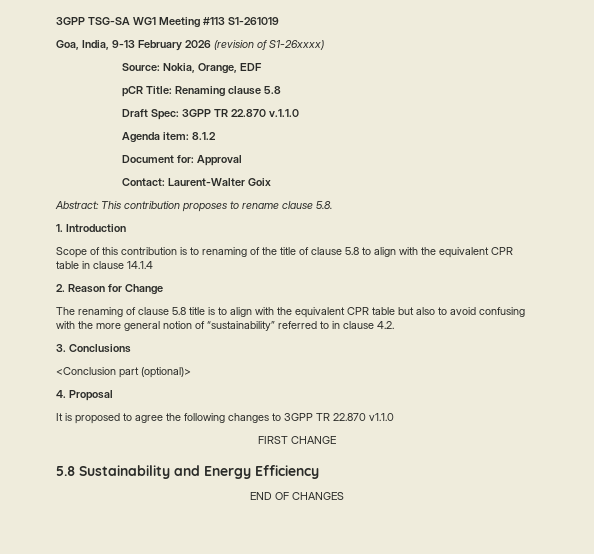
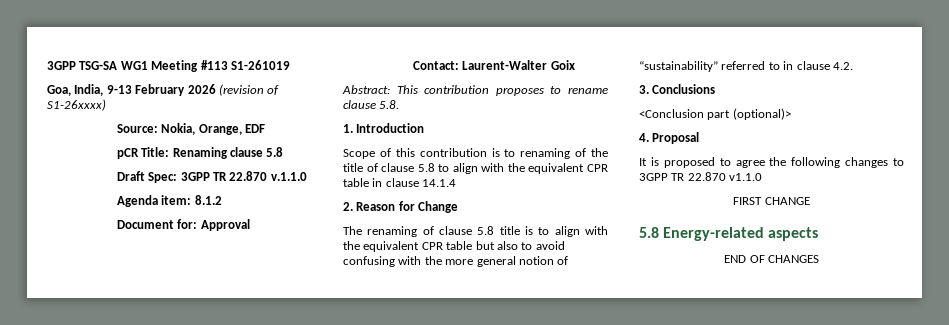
- 5.8 Sustainability and Energy Efficiency
+ 5.8 Energy-related aspects

